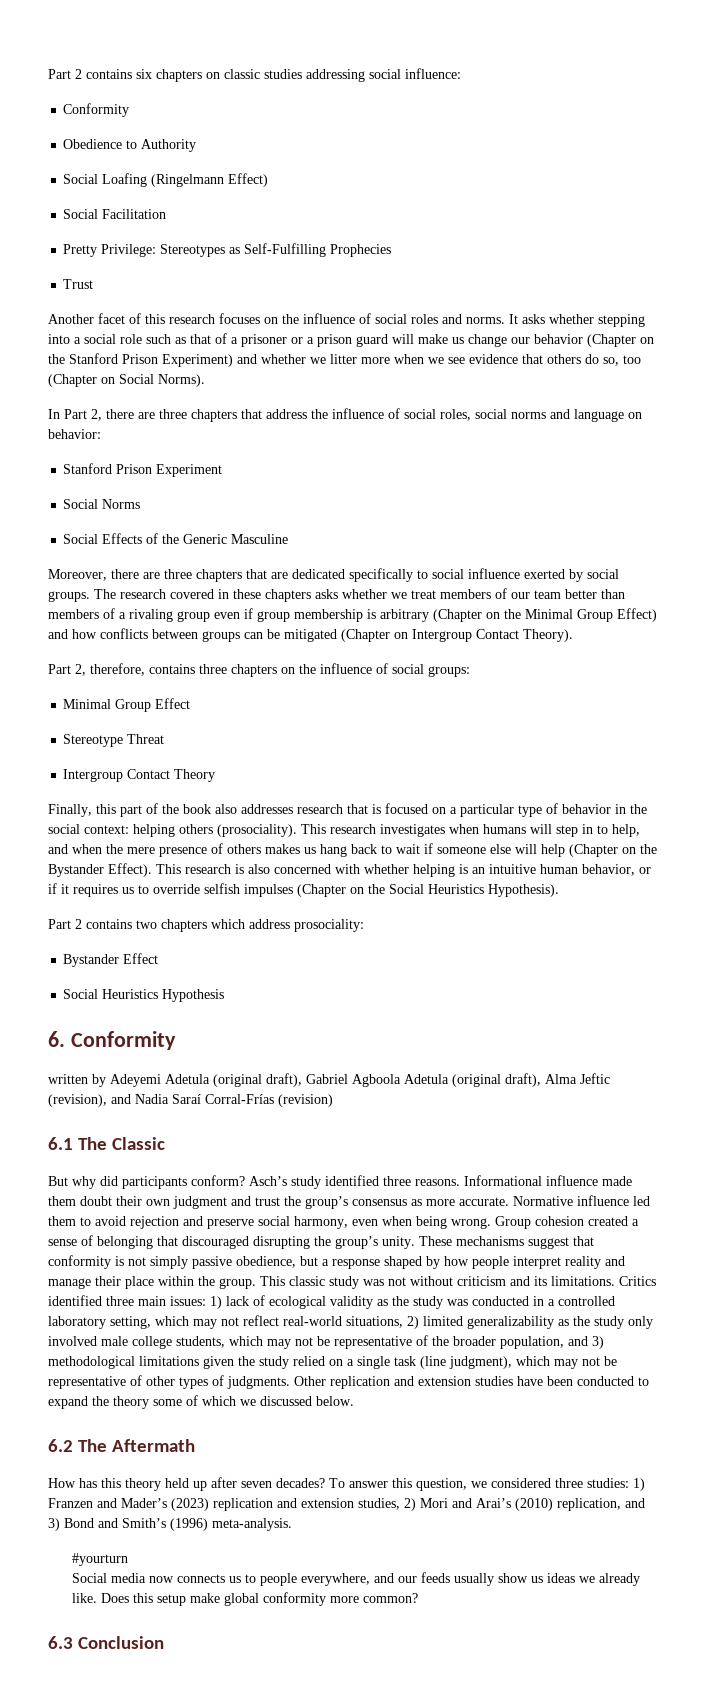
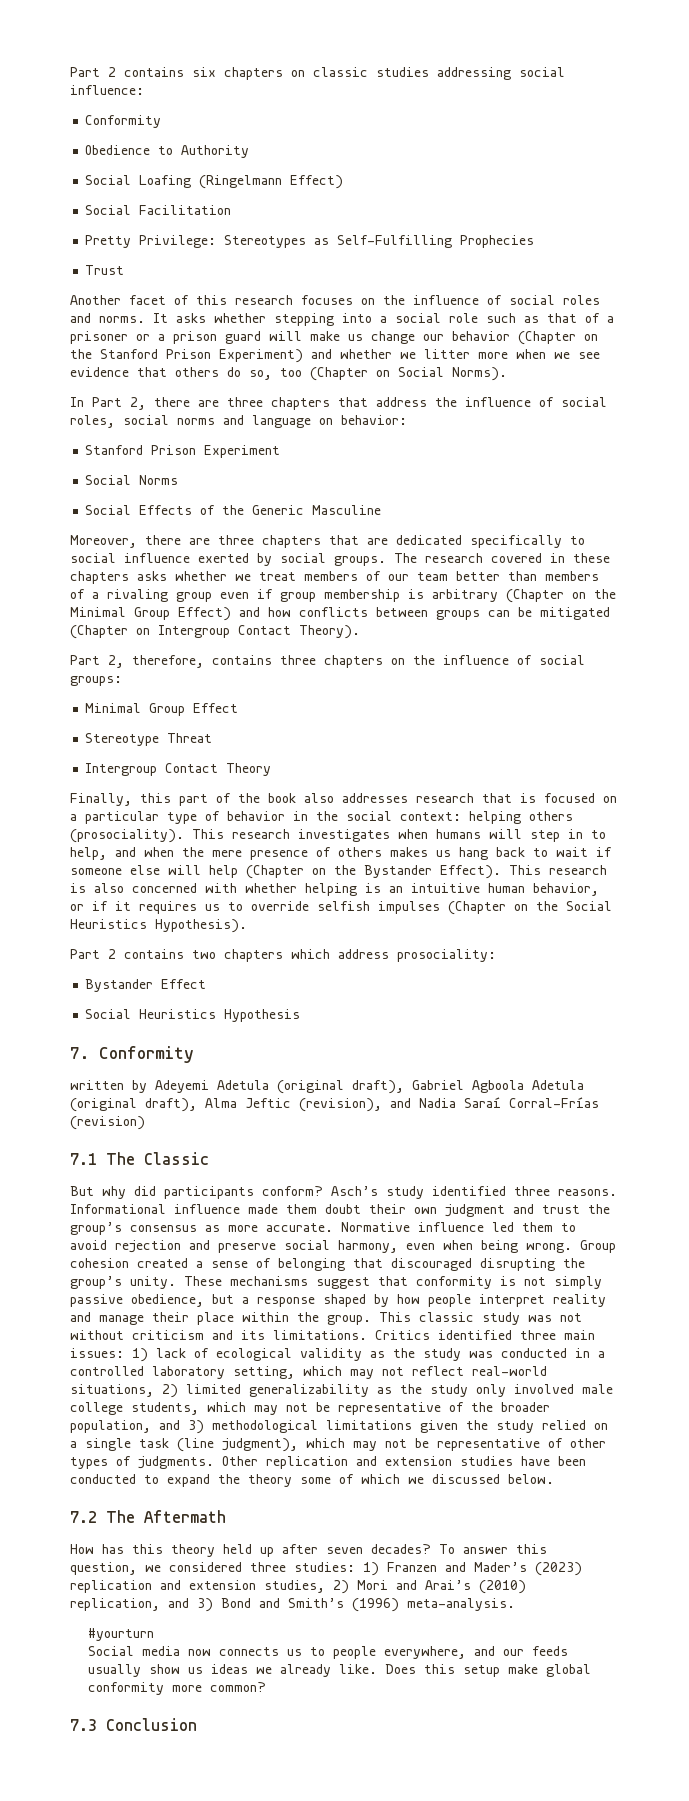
- 6. Conformity
+ 7. Conformity
- 6.1 The Classic
+ 7.1 The Classic
- 6.2 The Aftermath
+ 7.2 The Aftermath
- 6.3 Conclusion
+ 7.3 Conclusion

